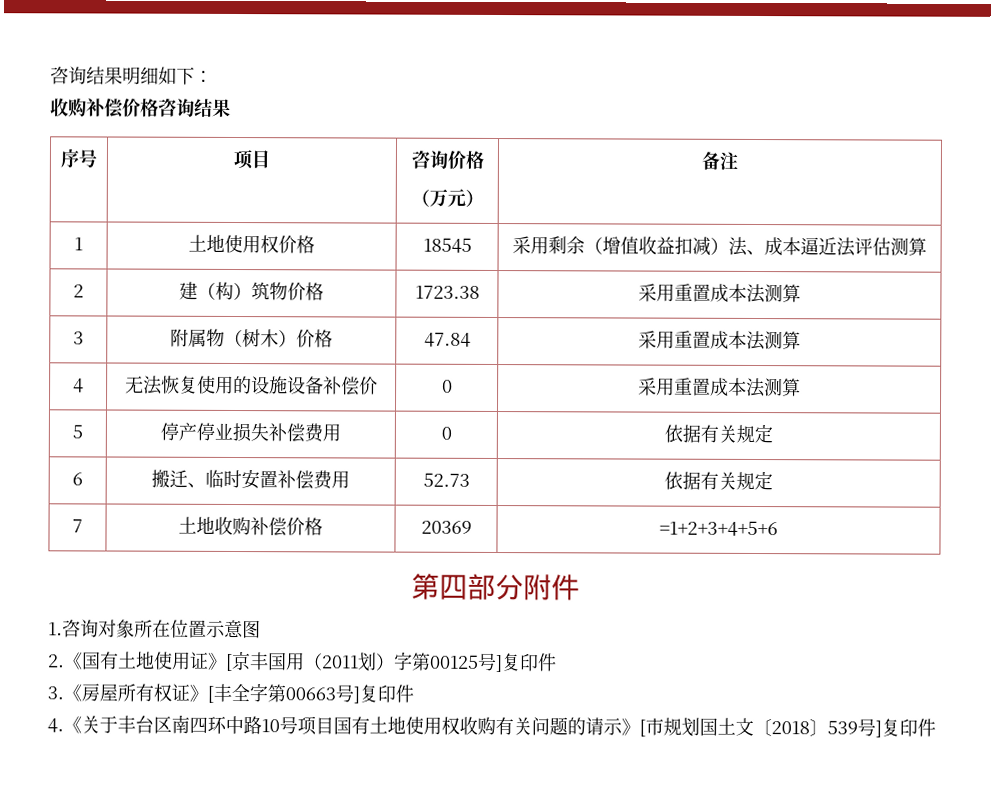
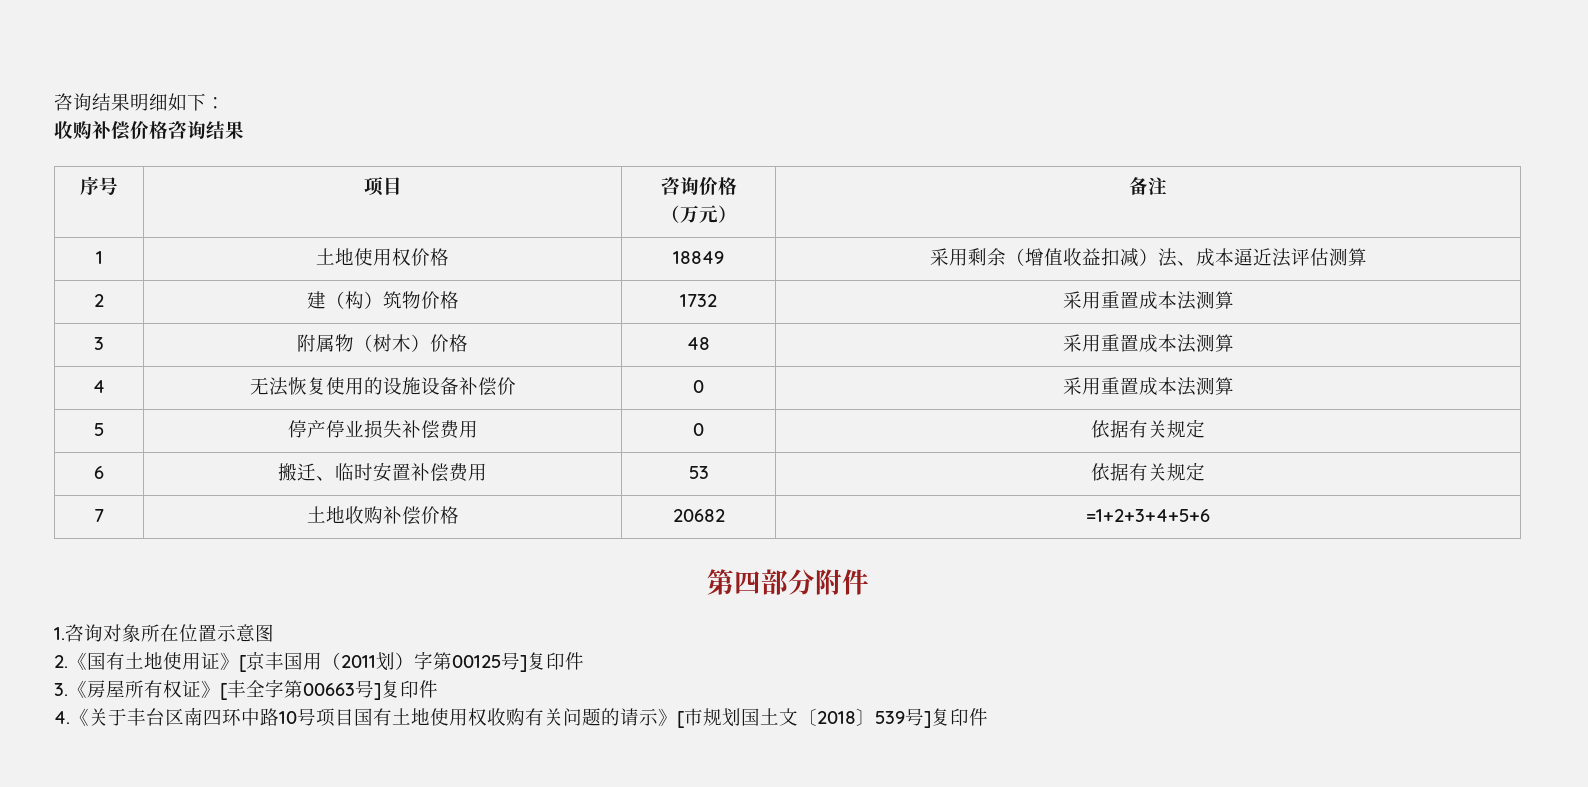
- 1 | 土地使用权价格 | 18545 | 采用剩余（增值收益扣减）法、成本逼近法评估测算
+ 1 | 土地使用权价格 | 18849 | 采用剩余（增值收益扣减）法、成本逼近法评估测算
- 2 | 建（构）筑物价格 | 1723.38 | 采用重置成本法测算
+ 2 | 建（构）筑物价格 | 1732 | 采用重置成本法测算
- 3 | 附属物（树木）价格 | 47.84 | 采用重置成本法测算
+ 3 | 附属物（树木）价格 | 48 | 采用重置成本法测算
- 6 | 搬迁、临时安置补偿费用 | 52.73 | 依据有关规定
+ 6 | 搬迁、临时安置补偿费用 | 53 | 依据有关规定
- 7 | 土地收购补偿价格 | 20369 | =1+2+3+4+5+6
+ 7 | 土地收购补偿价格 | 20682 | =1+2+3+4+5+6

